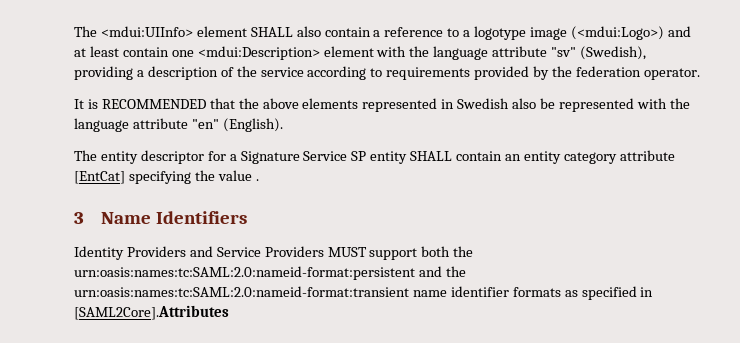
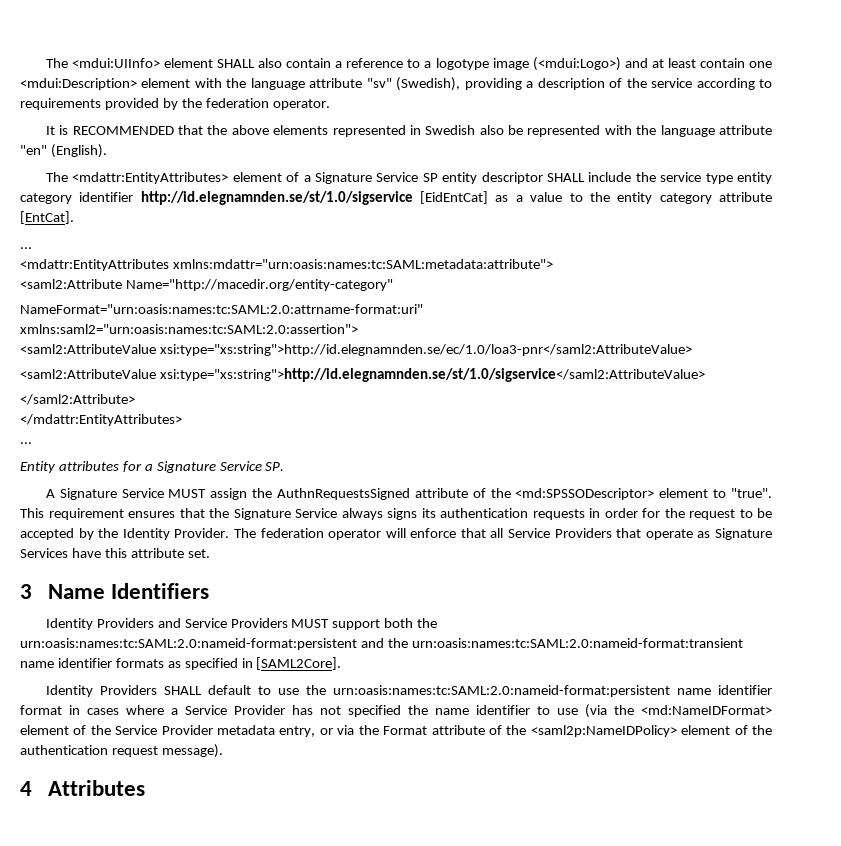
- The entity descriptor for a Signature Service SP entity SHALL contain an entity category attribute [EntCat] specifying the value .
+ The <mdattr:EntityAttributes> element of a Signature Service SP entity descriptor SHALL include the service type entity category identifier http://id.elegnamnden.se/st/1.0/sigservice [EidEntCat] as a value to the entity category attribute [EntCat].
+ ...
+ <mdattr:EntityAttributes xmlns:mdattr="urn:oasis:names:tc:SAML:metadata:attribute">
+ <saml2:Attribute Name="http://macedir.org/entity-category"
+ NameFormat="urn:oasis:names:tc:SAML:2.0:attrname-format:uri"
+ xmlns:saml2="urn:oasis:names:tc:SAML:2.0:assertion">
+ <saml2:AttributeValue xsi:type="xs:string">http://id.elegnamnden.se/ec/1.0/loa3-pnr</saml2:AttributeValue>
+ <saml2:AttributeValue xsi:type="xs:string">http://id.elegnamnden.se/st/1.0/sigservice</saml2:AttributeValue>
+ </saml2:Attribute>
+ </mdattr:EntityAttributes>
+ ...
+ Entity attributes for a Signature Service SP.
+ A Signature Service MUST assign the AuthnRequestsSigned attribute of the <md:SPSSODescriptor> element to "true". This requirement ensures that the Signature Service always signs its authentication requests in order for the request to be accepted by the Identity Provider. The federation operator will enforce that all Service Providers that operate as Signature Services have this attribute set.
- Identity Providers and Service Providers MUST support both the urn:oasis:names:tc:SAML:2.0:nameid-format:persistent and the urn:oasis:names:tc:SAML:2.0:nameid-format:transient name identifier formats as specified in [SAML2Core].Attributes
+ Identity Providers and Service Providers MUST support both the urn:oasis:names:tc:SAML:2.0:nameid-format:persistent and the urn:oasis:names:tc:SAML:2.0:nameid-format:transient name identifier formats as specified in [SAML2Core].
+ Identity Providers SHALL default to use the urn:oasis:names:tc:SAML:2.0:nameid-format:persistent name identifier format in cases where a Service Provider has not specified the name identifier to use (via the <md:NameIDFormat> element of the Service Provider metadata entry, or via the Format attribute of the <saml2p:NameIDPolicy> element of the authentication request message).
+ 4 Attributes

